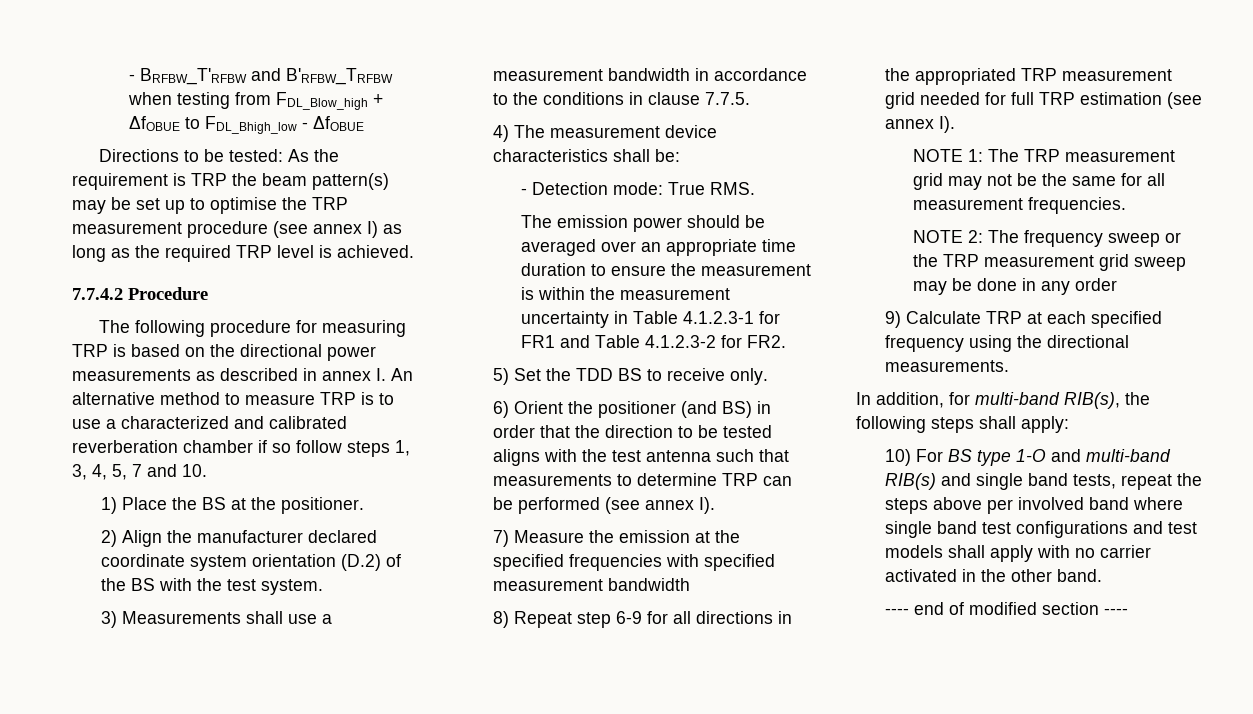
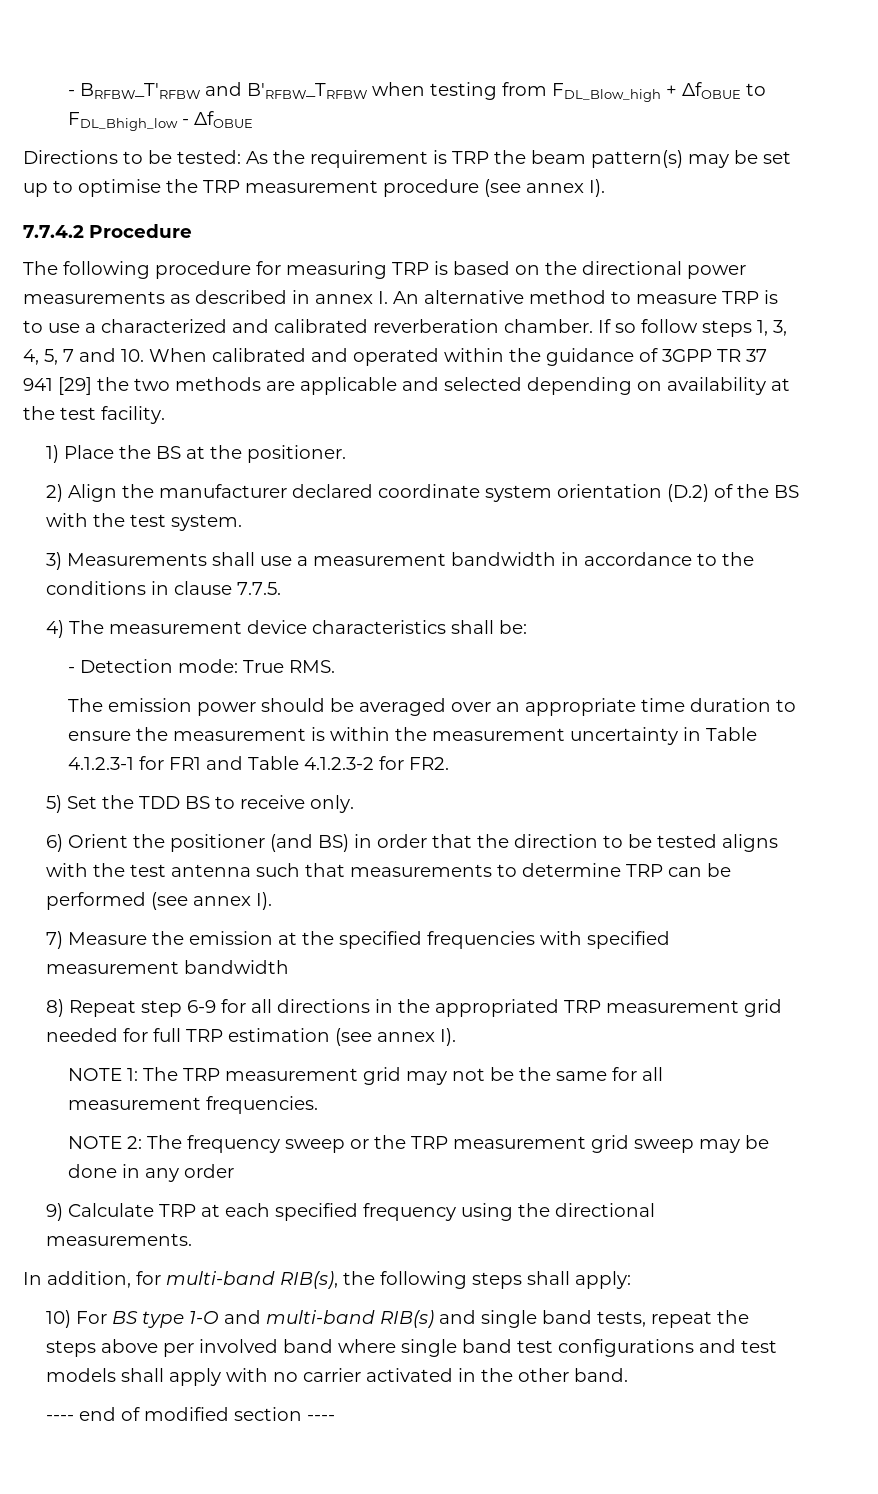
- Directions to be tested: As the requirement is TRP the beam pattern(s) may be set up to optimise the TRP measurement procedure (see annex I) as long as the required TRP level is achieved.
+ Directions to be tested: As the requirement is TRP the beam pattern(s) may be set up to optimise the TRP measurement procedure (see annex I).
- The following procedure for measuring TRP is based on the directional power measurements as described in annex I. An alternative method to measure TRP is to use a characterized and calibrated reverberation chamber if so follow steps 1, 3, 4, 5, 7 and 10.
+ The following procedure for measuring TRP is based on the directional power measurements as described in annex I. An alternative method to measure TRP is to use a characterized and calibrated reverberation chamber. If so follow steps 1, 3, 4, 5, 7 and 10. When calibrated and operated within the guidance of 3GPP TR 37 941 [29] the two methods are applicable and selected depending on availability at the test facility.

